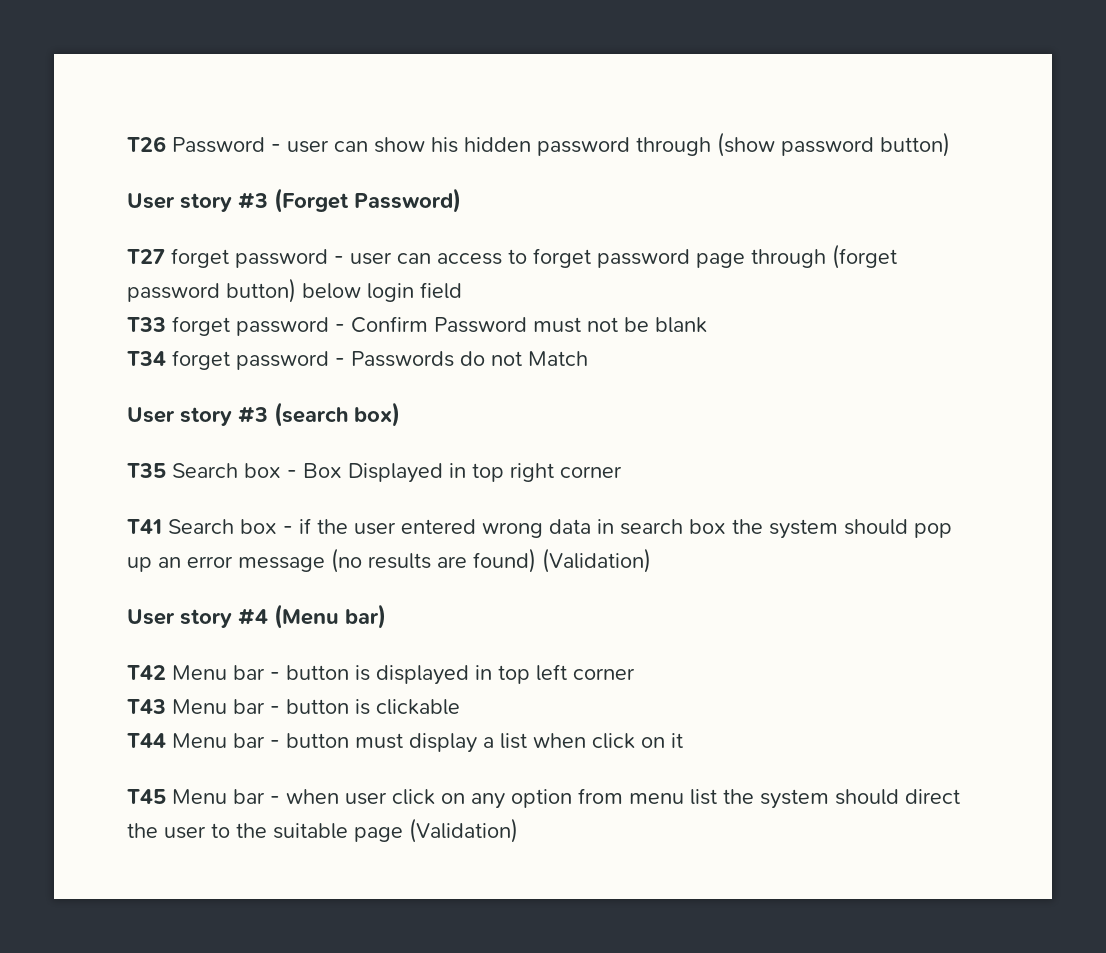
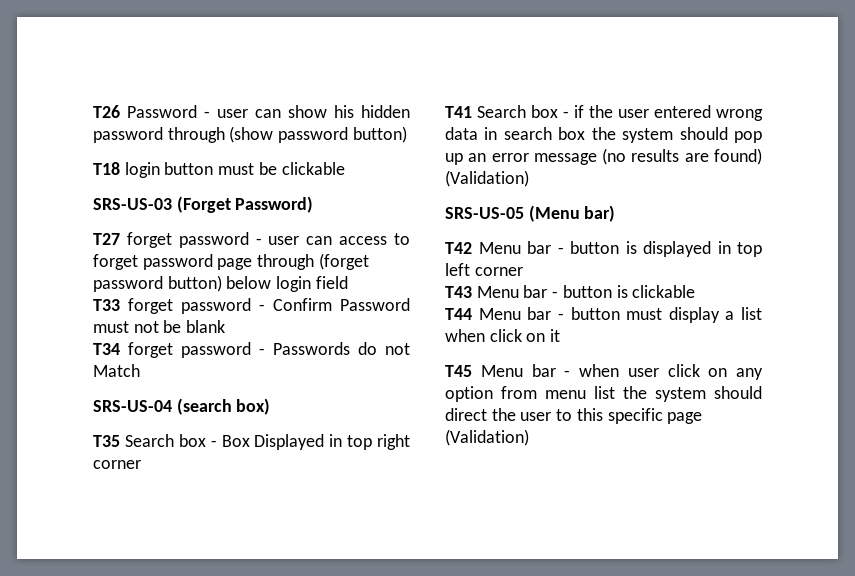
- User story #3 (Forget Password)
+ T18 login button must be clickable
+ SRS-US-03 (Forget Password)
- User story #3 (search box)
+ SRS-US-04 (search box)
- User story #4 (Menu bar)
+ SRS-US-05 (Menu bar)
- T45 Menu bar - when user click on any option from menu list the system should direct the user to the suitable page (Validation)
+ T45 Menu bar - when user click on any option from menu list the system should direct the user to this specific page (Validation)

